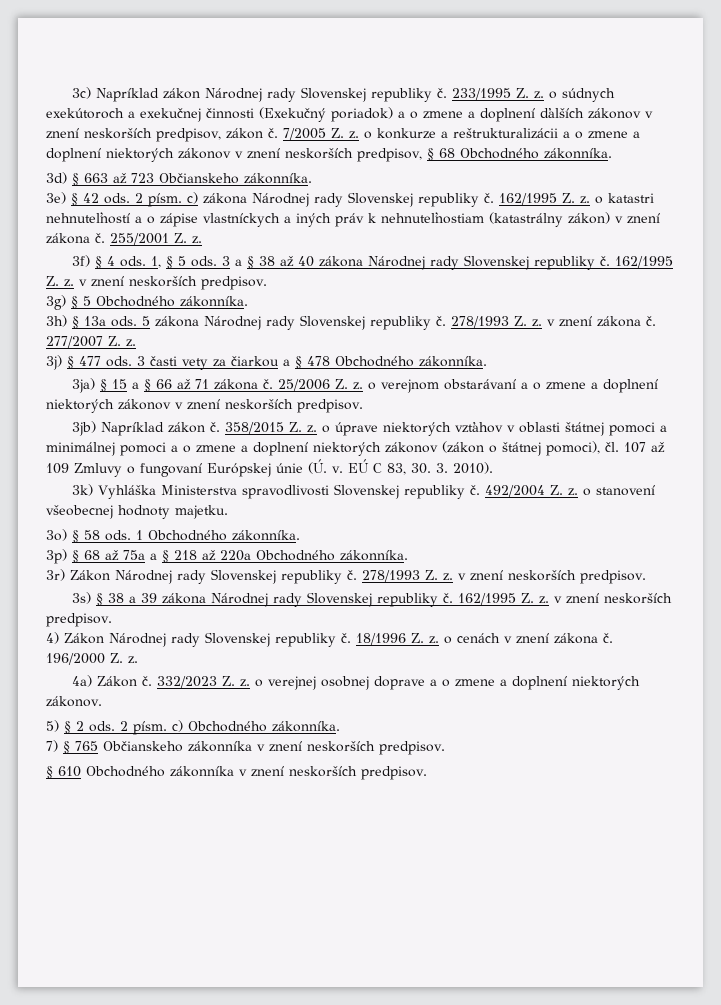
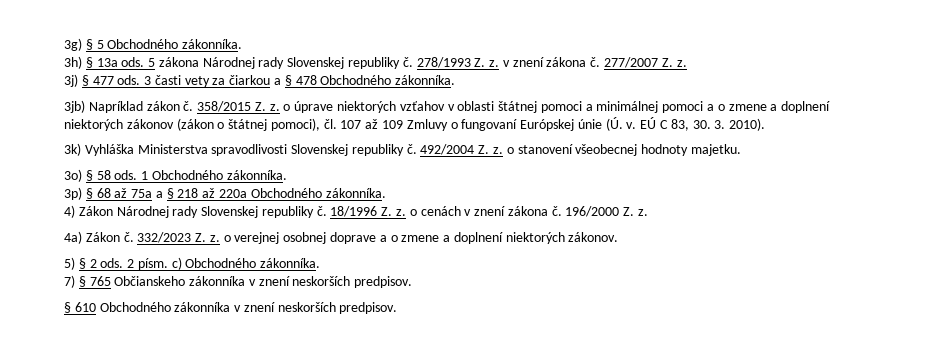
- 3c) Napríklad zákon Národnej rady Slovenskej republiky č. 233/1995 Z. z. o súdnych exekútoroch a exekučnej činnosti (Exekučný poriadok) a o zmene a doplnení ďalších zákonov v znení neskorších predpisov, zákon č. 7/2005 Z. z. o konkurze a reštrukturalizácii a o zmene a doplnení niektorých zákonov v znení neskorších predpisov, § 68 Obchodného zákonníka.
- 3d) § 663 až 723 Občianskeho zákonníka.
- 3e) § 42 ods. 2 písm. c) zákona Národnej rady Slovenskej republiky č. 162/1995 Z. z. o katastri nehnuteľností a o zápise vlastníckych a iných práv k nehnuteľnostiam (katastrálny zákon) v znení zákona č. 255/2001 Z. z.
- 3f) § 4 ods. 1, § 5 ods. 3 a § 38 až 40 zákona Národnej rady Slovenskej republiky č. 162/1995 Z. z. v znení neskorších predpisov.
- 3ja) § 15 a § 66 až 71 zákona č. 25/2006 Z. z. o verejnom obstarávaní a o zmene a doplnení niektorých zákonov v znení neskorších predpisov.
- 3r) Zákon Národnej rady Slovenskej republiky č. 278/1993 Z. z. v znení neskorších predpisov.
- 3s) § 38 a 39 zákona Národnej rady Slovenskej republiky č. 162/1995 Z. z. v znení neskorších predpisov.

